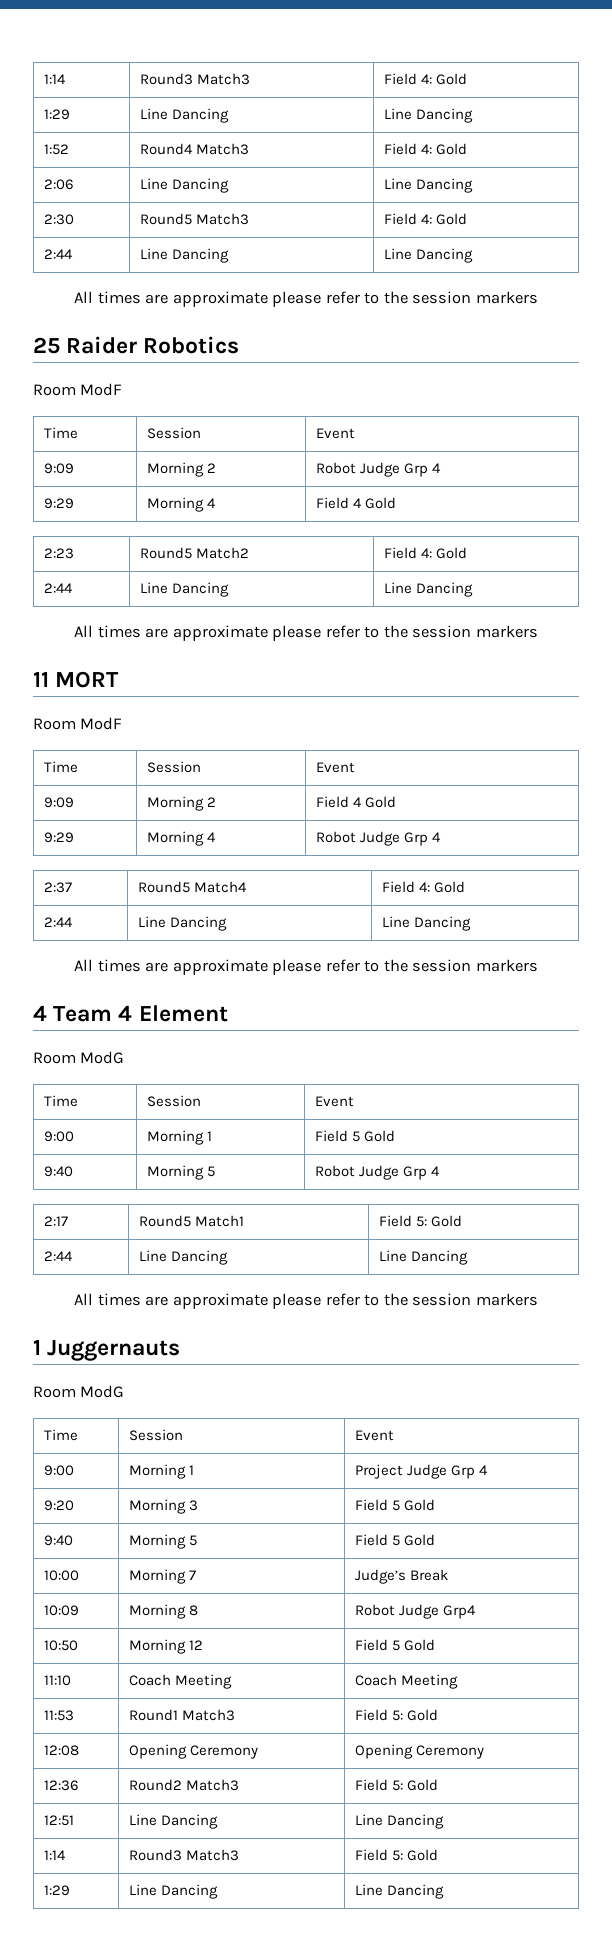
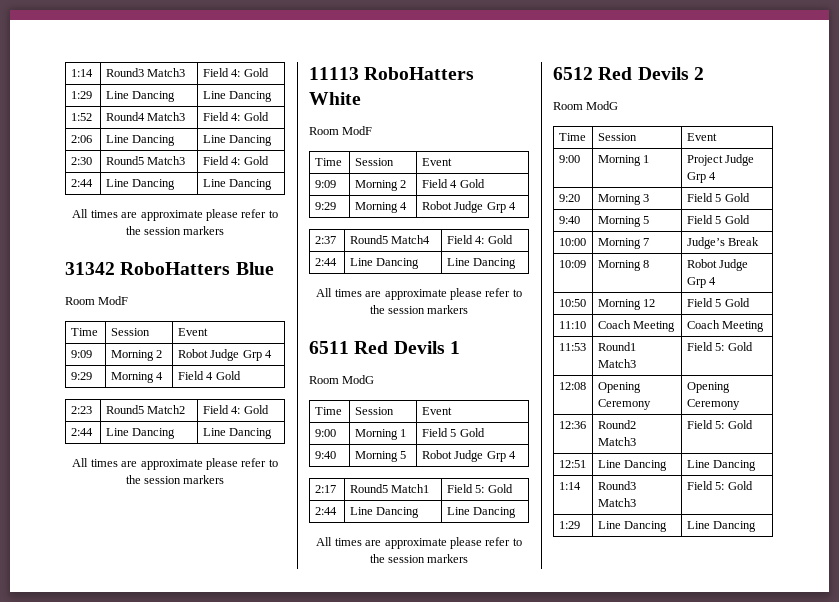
- 25 Raider Robotics
+ 31342 RoboHatters Blue
- 11 MORT
+ 11113 RoboHatters White
- 4 Team 4 Element
+ 6511 Red Devils 1
- 1 Juggernauts
+ 6512 Red Devils 2
- 10:09 | Morning 8 | Robot Judge Grp4
+ 10:09 | Morning 8 | Robot Judge Grp 4

